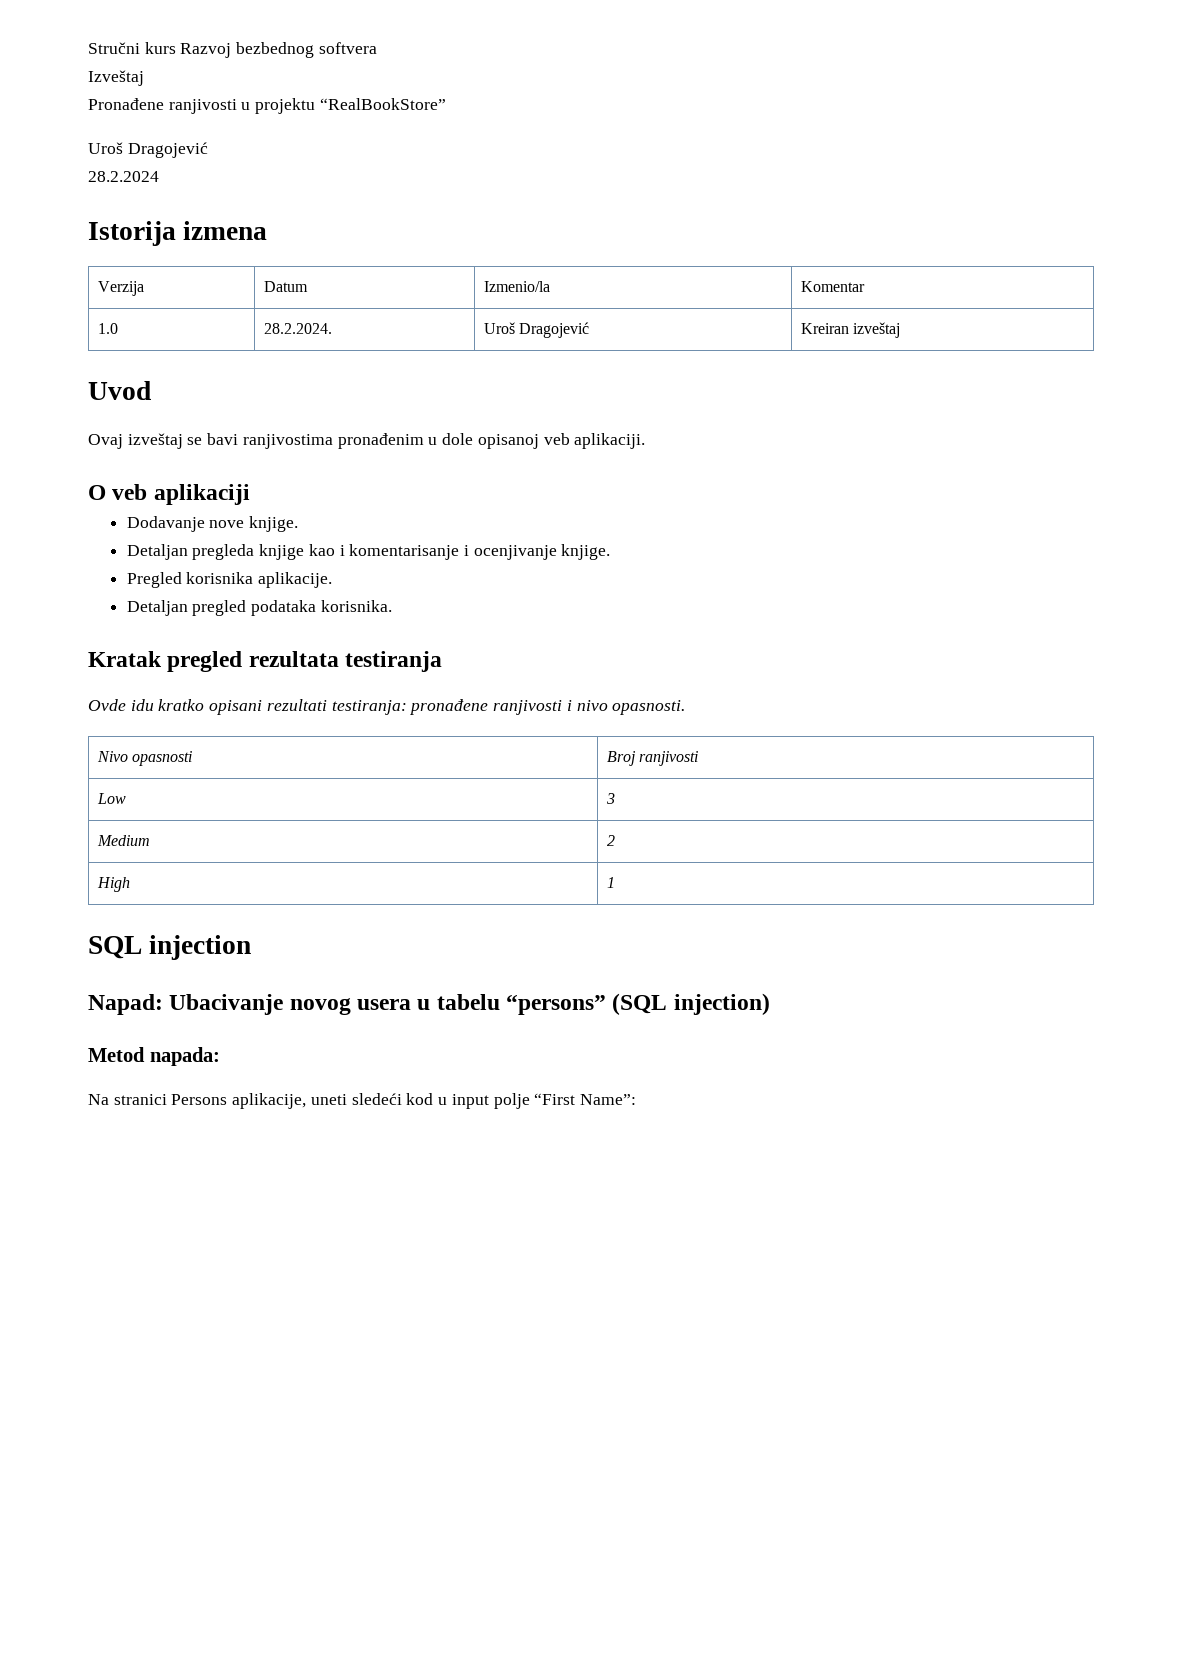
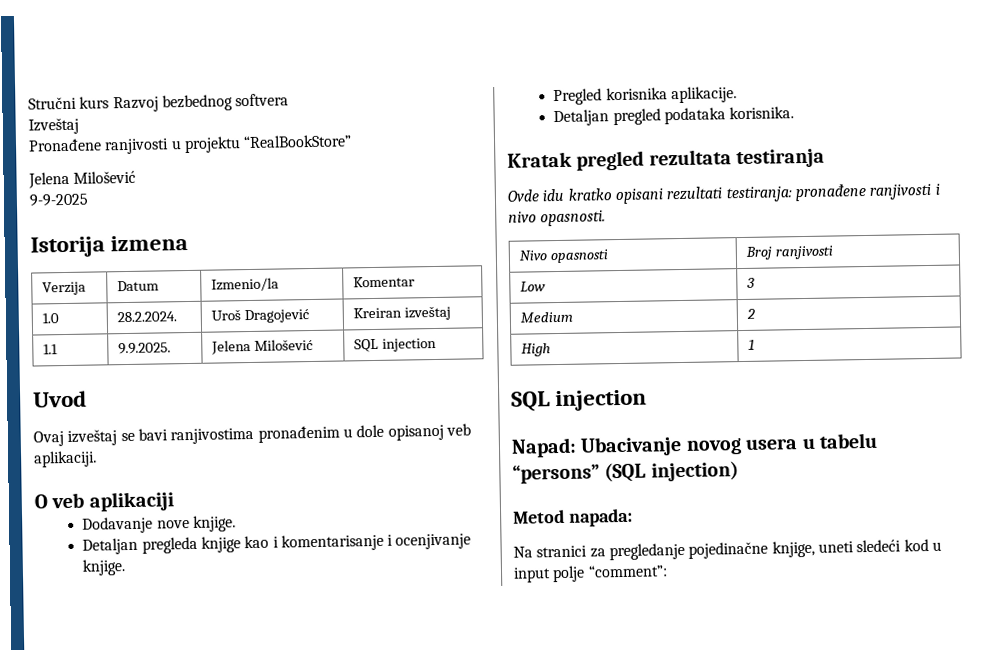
  Pronađene ranjivosti u projektu “RealBookStore”
- Uroš Dragojević
- 28.2.2024
+ Jelena Milošević
+ 9-9-2025
+ 1.1 | 9.9.2025. | Jelena Milošević | SQL injection
- Na stranici Persons aplikacije, uneti sledeći kod u input polje “First Name”:
+ Na stranici za pregledanje pojedinačne knjige, uneti sledeći kod u input polje “comment”:

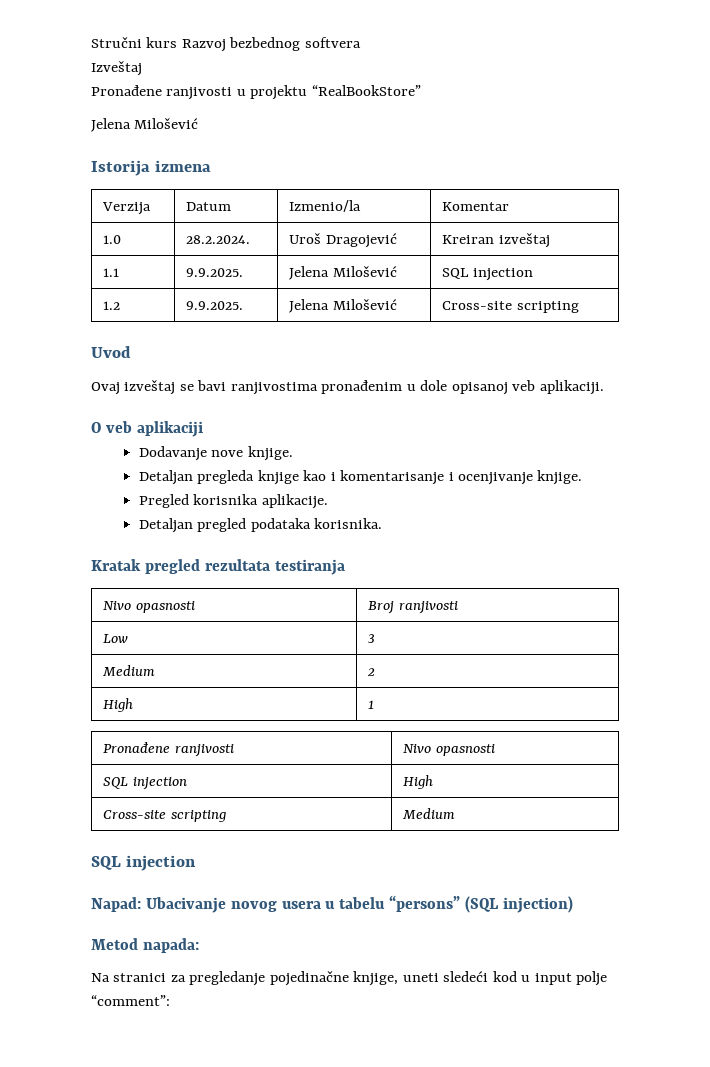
- 9-9-2025
+ 1.2 | 9.9.2025. | Jelena Milošević | Cross-site scripting
- Ovde idu kratko opisani rezultati testiranja: pronađene ranjivosti i nivo opasnosti.
+ Pronađene ranjivosti | Nivo opasnosti
+ SQL injection | High
+ Cross-site scripting | Medium

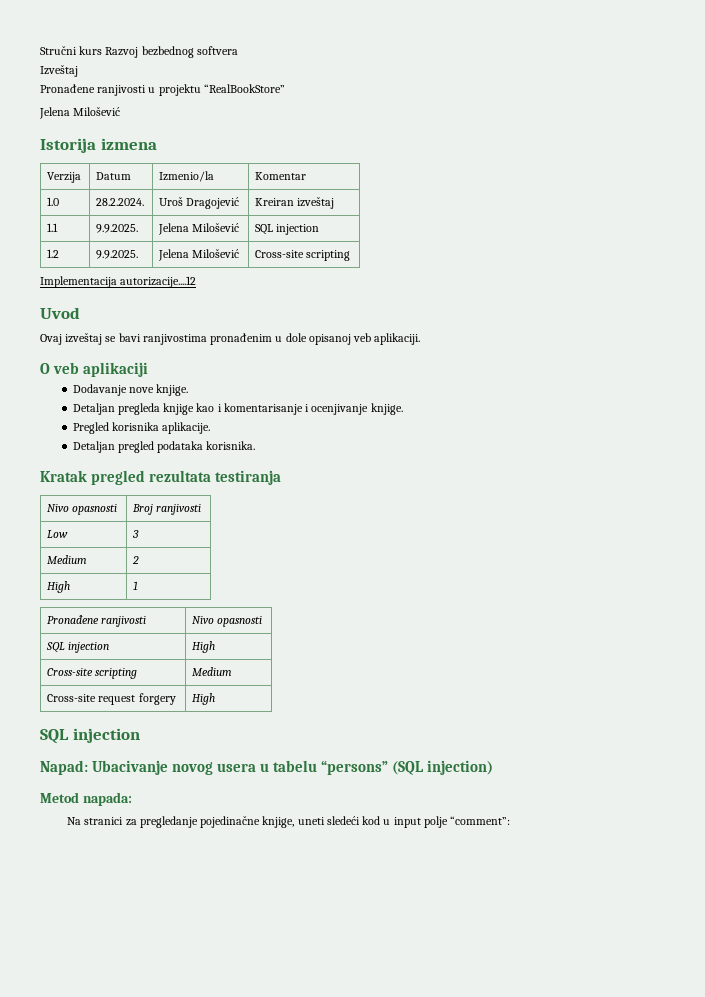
+ Implementacija autorizacije....12
+ Cross-site request forgery | High

